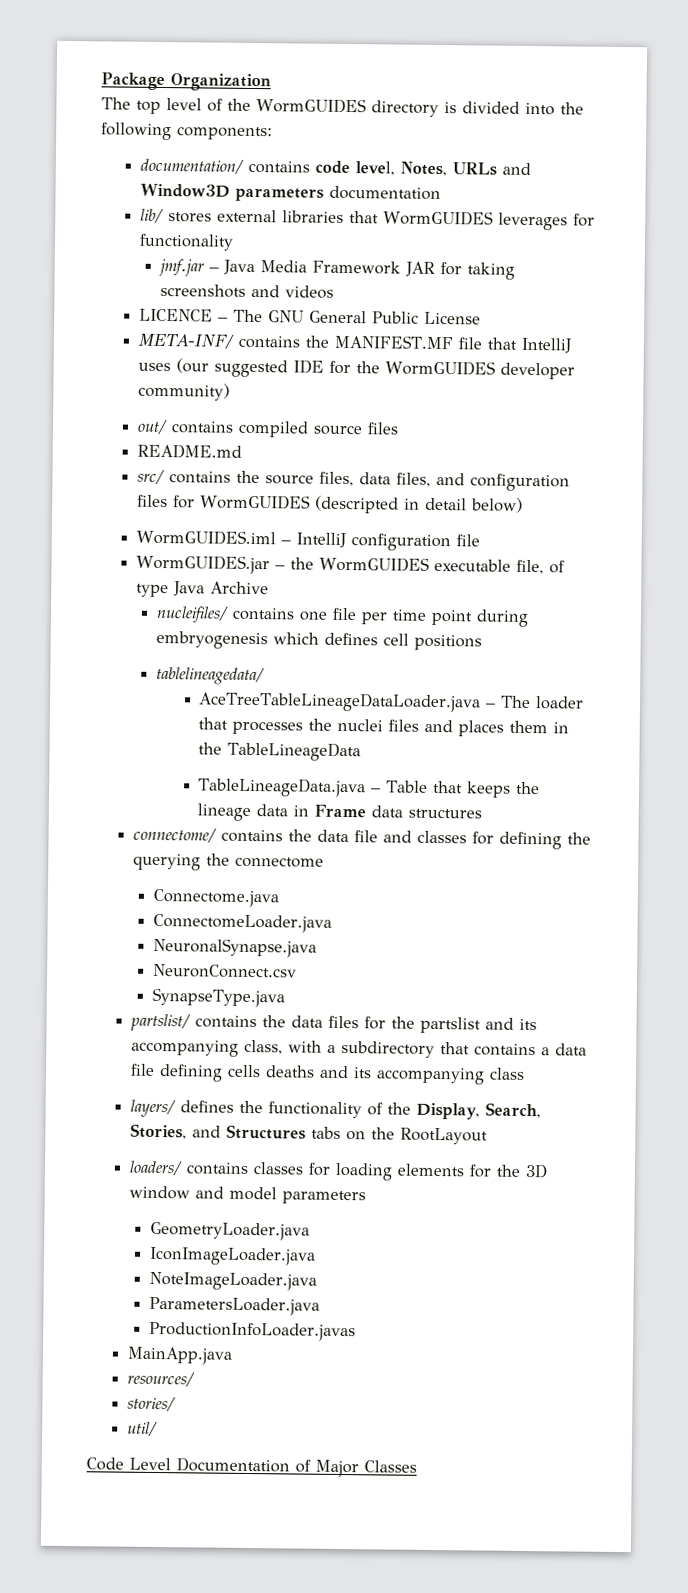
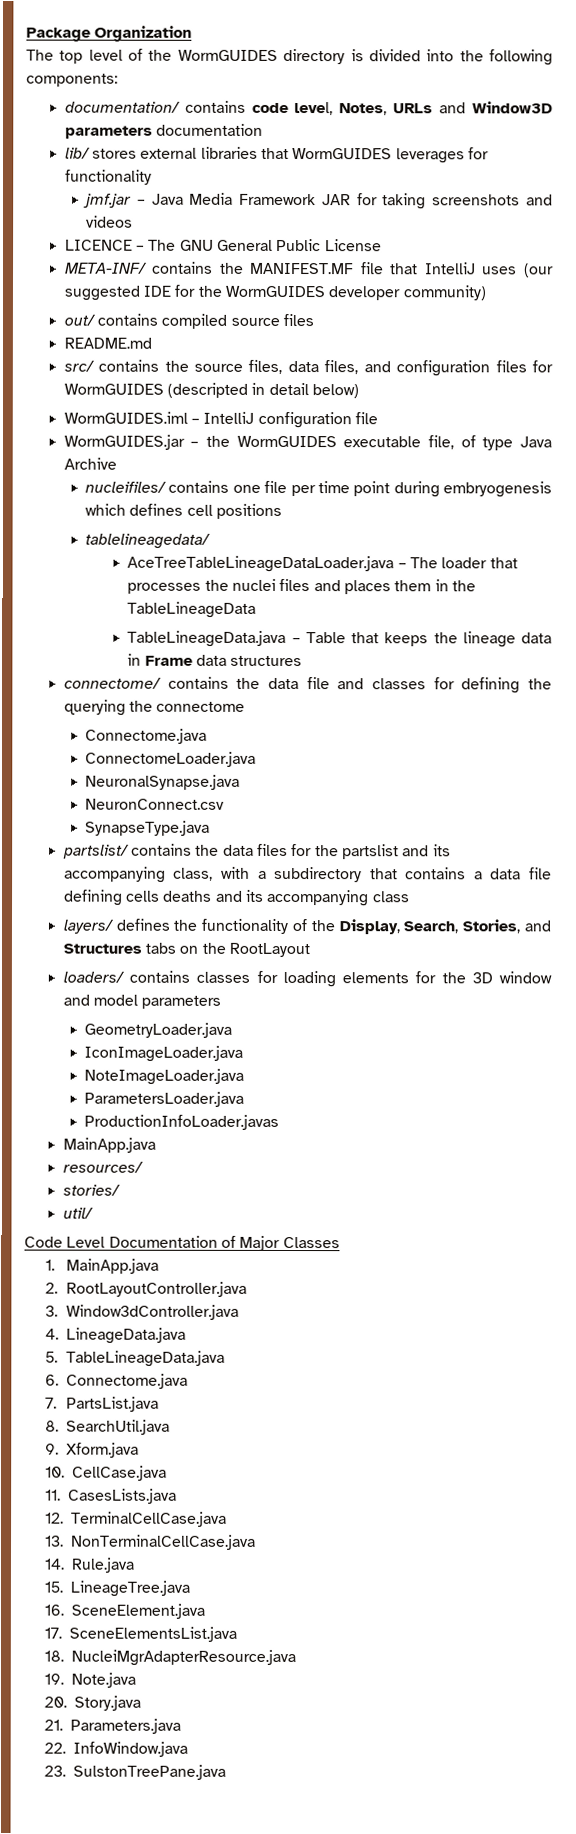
+ 1. MainApp.java
+ 2. RootLayoutController.java
+ 3. Window3dController.java
+ 4. LineageData.java
+ 5. TableLineageData.java
+ 6. Connectome.java
+ 7. PartsList.java
+ 8. SearchUtil.java
+ 9. Xform.java
+ 10. CellCase.java
+ 11. CasesLists.java
+ 12. TerminalCellCase.java
+ 13. NonTerminalCellCase.java
+ 14. Rule.java
+ 15. LineageTree.java
+ 16. SceneElement.java
+ 17. SceneElementsList.java
+ 18. NucleiMgrAdapterResource.java
+ 19. Note.java
+ 20. Story.java
+ 21. Parameters.java
+ 22. InfoWindow.java
+ 23. SulstonTreePane.java

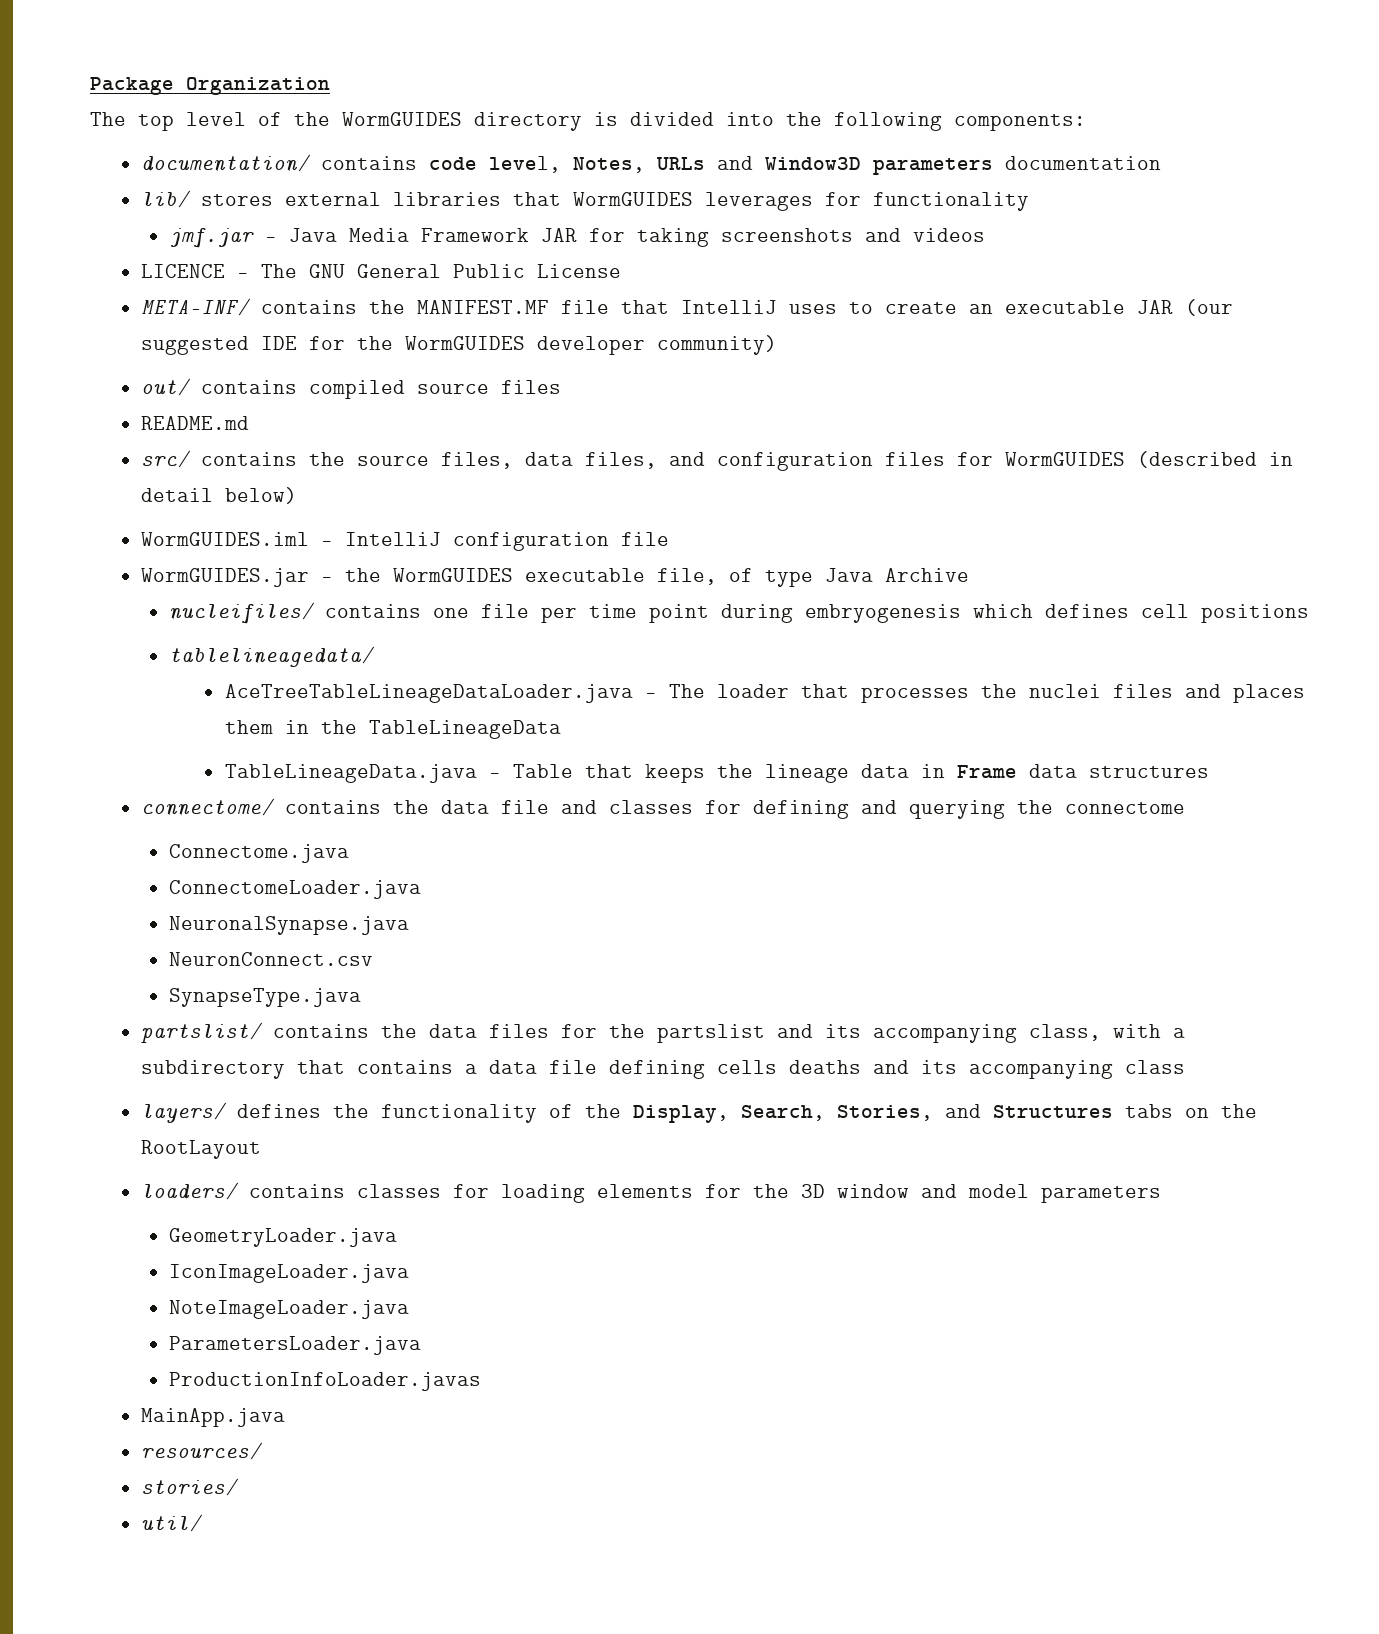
- META-INF/ contains the MANIFEST.MF file that IntelliJ uses (our suggested IDE for the WormGUIDES developer community)
+ META-INF/ contains the MANIFEST.MF file that IntelliJ uses to create an executable JAR (our suggested IDE for the WormGUIDES developer community)
- src/ contains the source files, data files, and configuration files for WormGUIDES (descripted in detail below)
+ src/ contains the source files, data files, and configuration files for WormGUIDES (described in detail below)
- connectome/ contains the data file and classes for defining the querying the connectome
+ connectome/ contains the data file and classes for defining and querying the connectome
- Code Level Documentation of Major Classes
- 1. MainApp.java
- 2. RootLayoutController.java
- 3. Window3dController.java
- 4. LineageData.java
- 5. TableLineageData.java
- 6. Connectome.java
- 7. PartsList.java
- 8. SearchUtil.java
- 9. Xform.java
- 10. CellCase.java
- 11. CasesLists.java
- 12. TerminalCellCase.java
- 13. NonTerminalCellCase.java
- 14. Rule.java
- 15. LineageTree.java
- 16. SceneElement.java
- 17. SceneElementsList.java
- 18. NucleiMgrAdapterResource.java
- 19. Note.java
- 20. Story.java
- 21. Parameters.java
- 22. InfoWindow.java
- 23. SulstonTreePane.java

